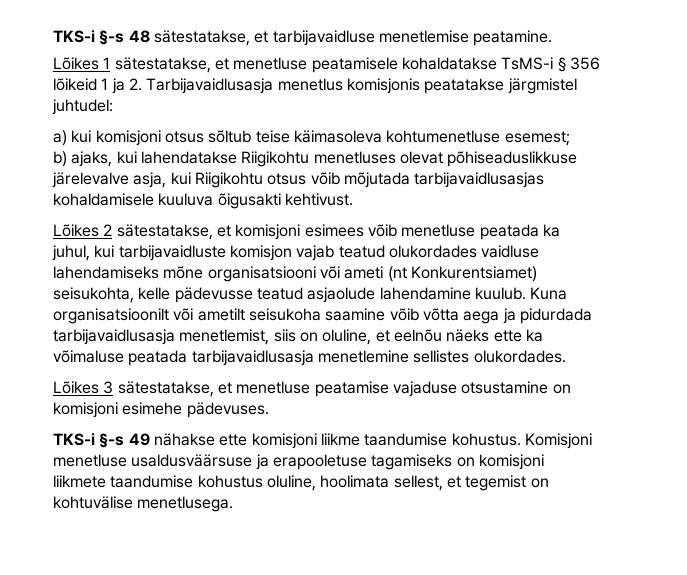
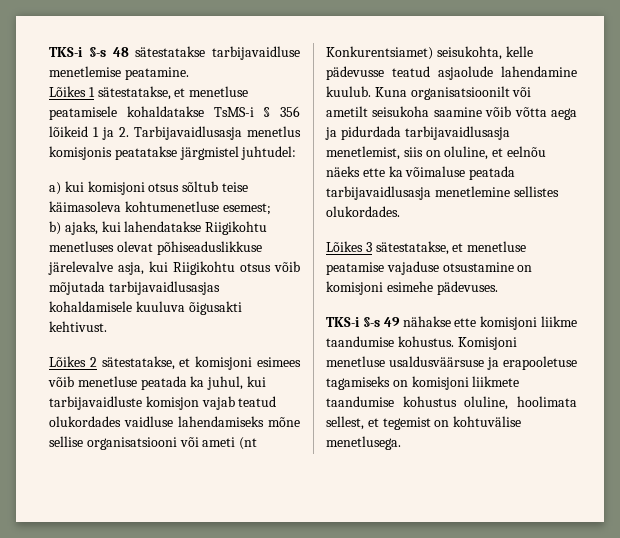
- TKS-i §-s 48 sätestatakse, et tarbijavaidluse menetlemise peatamine.
+ TKS-i §-s 48 sätestatakse tarbijavaidluse menetlemise peatamine.
- Lõikes 2 sätestatakse, et komisjoni esimees võib menetluse peatada ka juhul, kui tarbijavaidluste komisjon vajab teatud olukordades vaidluse lahendamiseks mõne organisatsiooni või ameti (nt Konkurentsiamet) seisukohta, kelle pädevusse teatud asjaolude lahendamine kuulub.
+ Lõikes 2 sätestatakse, et komisjoni esimees võib menetluse peatada ka juhul, kui tarbijavaidluste komisjon vajab teatud olukordades vaidluse lahendamiseks mõne sellise organisatsiooni või ameti (nt Konkurentsiamet) seisukohta, kelle pädevusse teatud asjaolude lahendamine kuulub.

